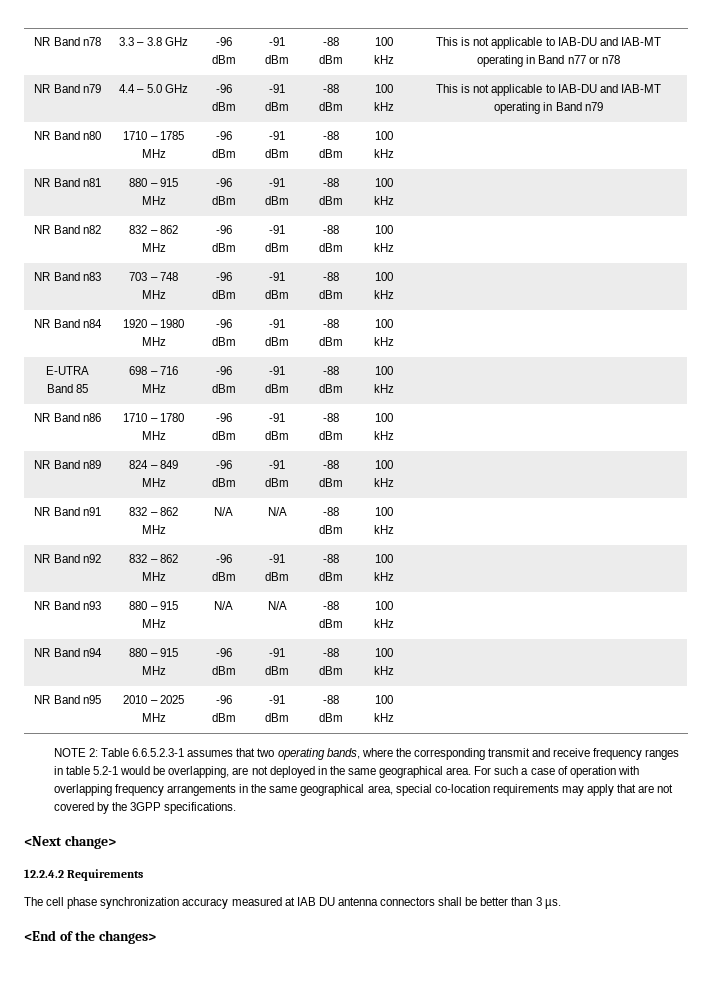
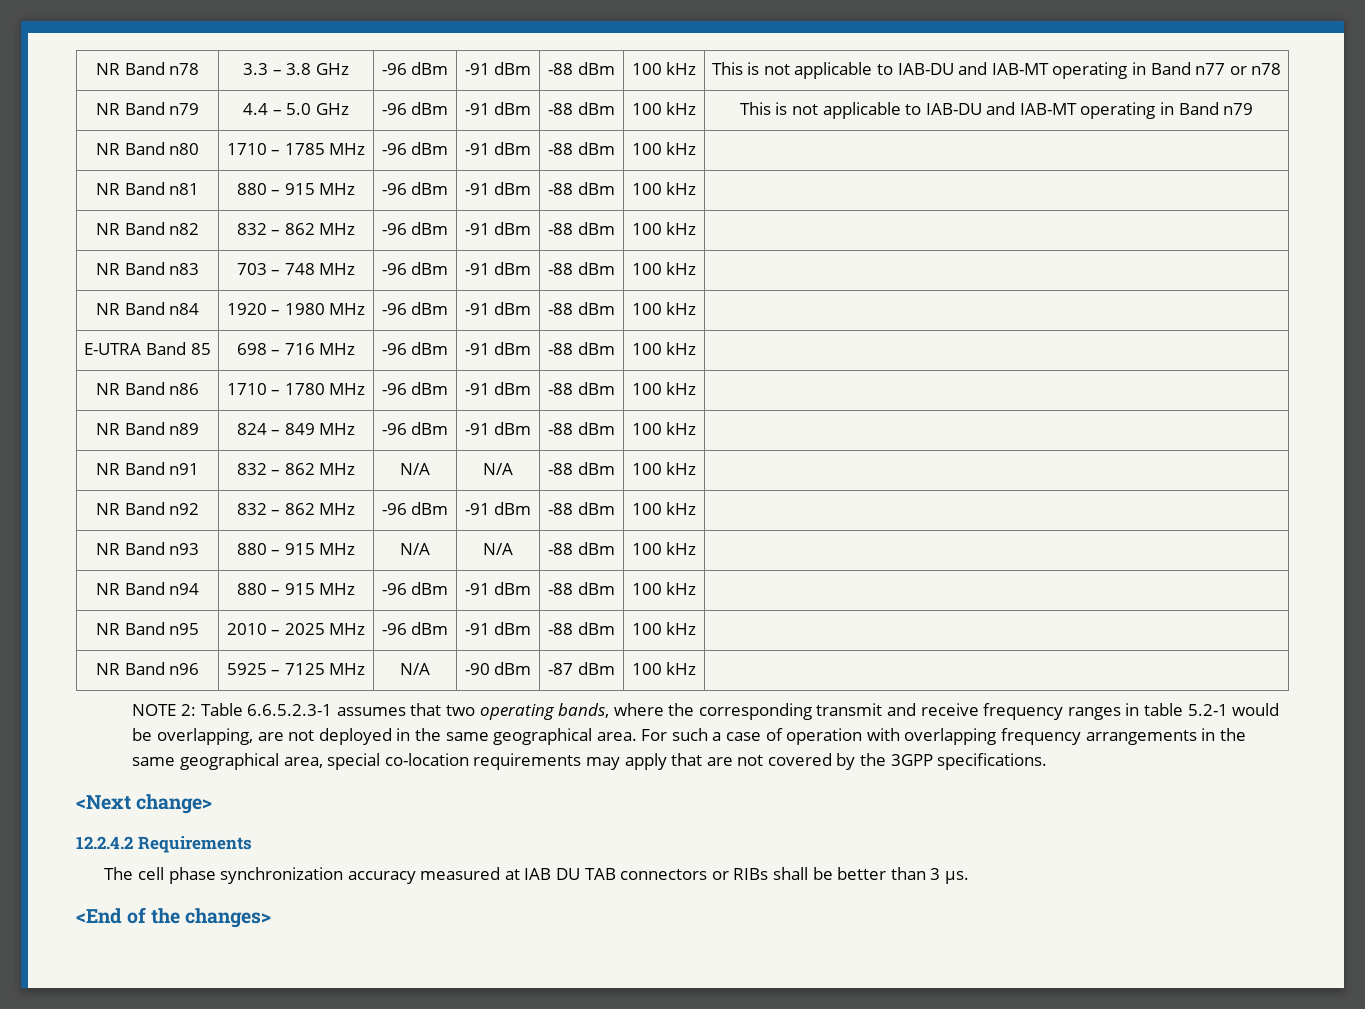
+ NR Band n96 | 5925 – 7125 MHz | N/A | -90 dBm | -87 dBm | 100 kHz |
- The cell phase synchronization accuracy measured at IAB DU antenna connectors shall be better than 3 µs.
+ The cell phase synchronization accuracy measured at IAB DU TAB connectors or RIBs shall be better than 3 µs.

